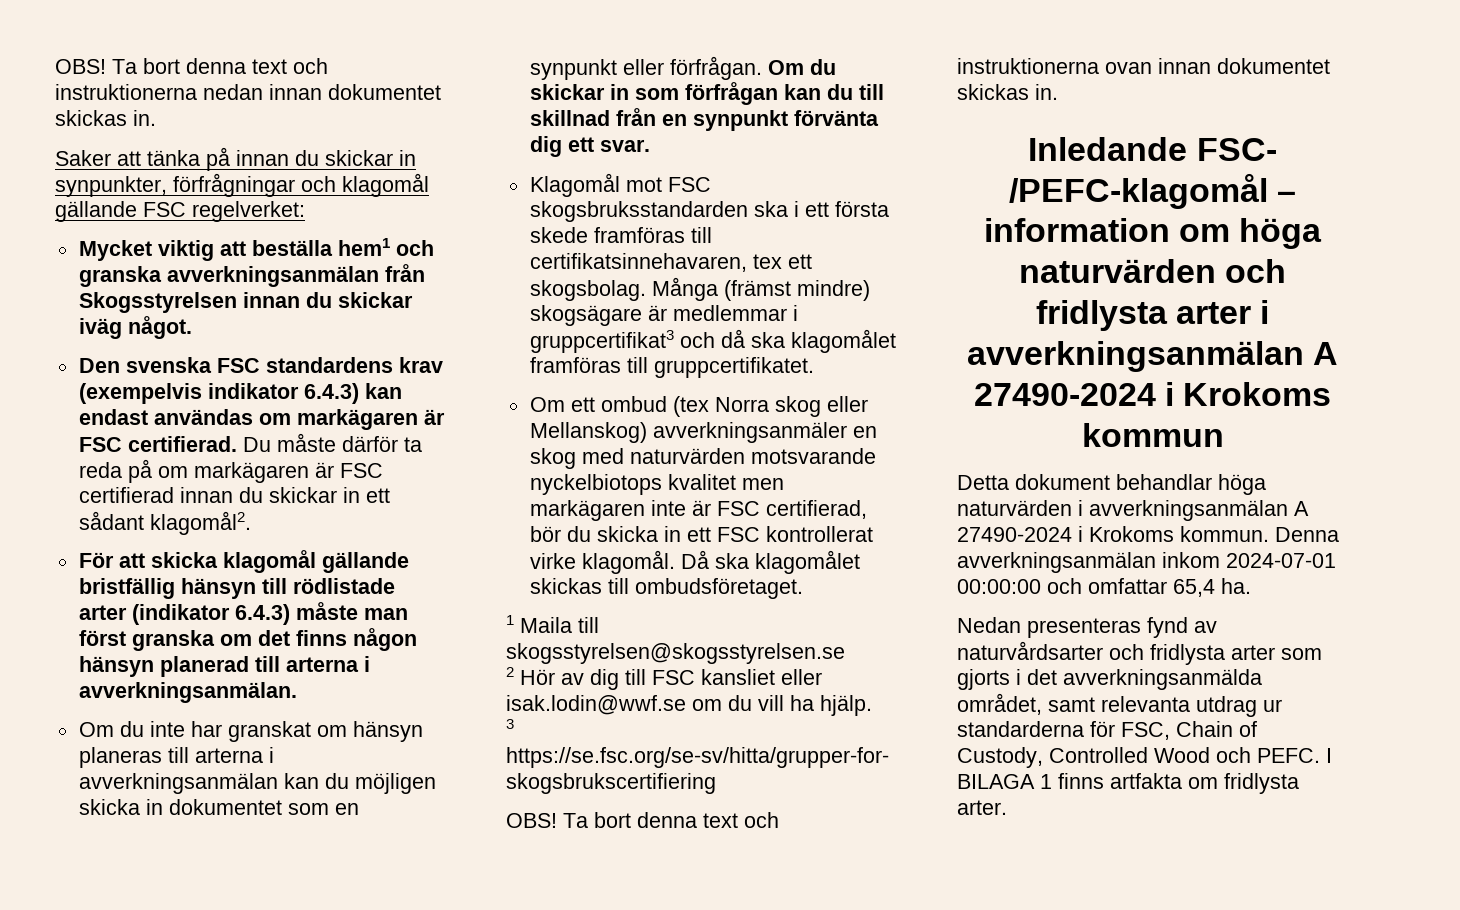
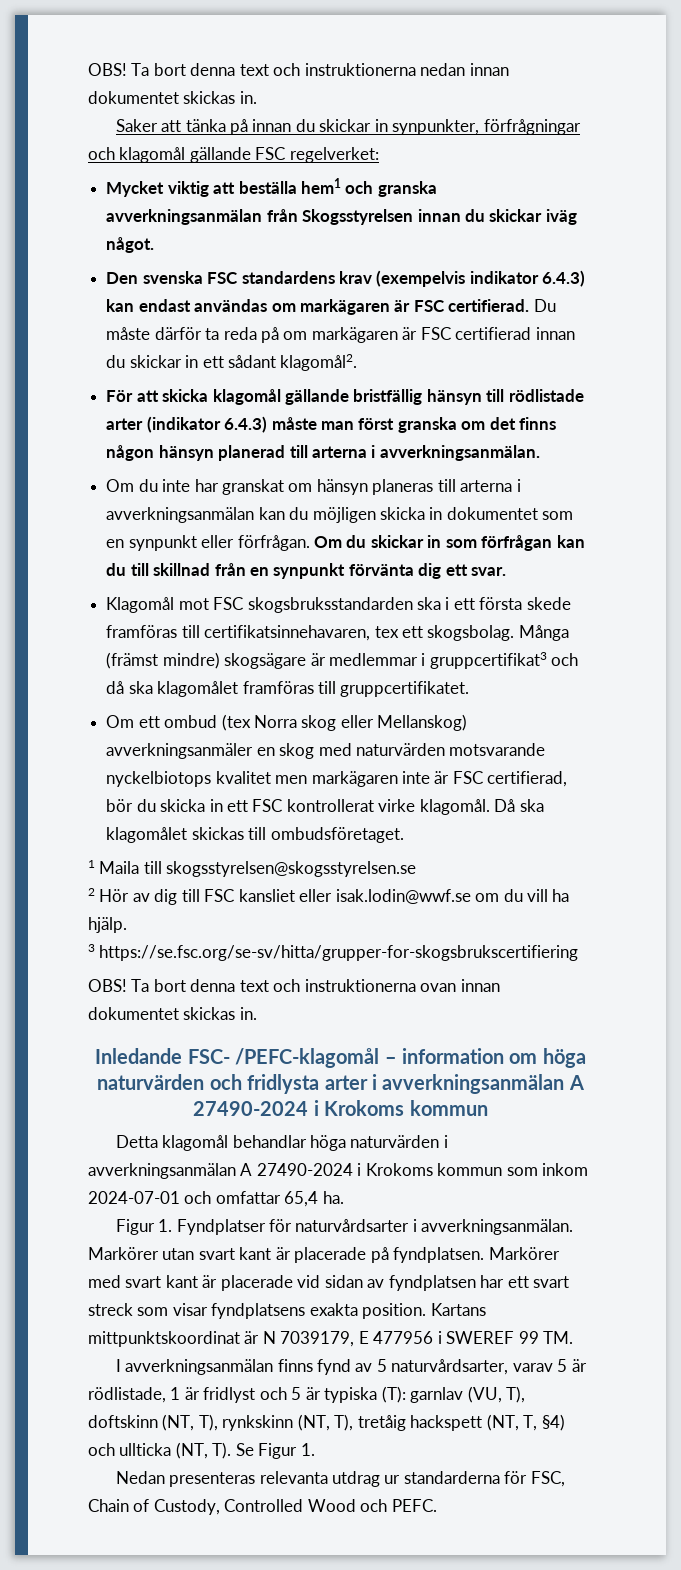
- Detta dokument behandlar höga naturvärden i avverkningsanmälan A 27490-2024 i Krokoms kommun. Denna avverkningsanmälan inkom 2024-07-01 00:00:00 och omfattar 65,4 ha.
+ Detta klagomål behandlar höga naturvärden i avverkningsanmälan A 27490-2024 i Krokoms kommun som inkom 2024-07-01 och omfattar 65,4 ha.
- Nedan presenteras fynd av naturvårdsarter och fridlysta arter som gjorts i det avverkningsanmälda området, samt relevanta utdrag ur standarderna för FSC, Chain of Custody, Controlled Wood och PEFC. I BILAGA 1 finns artfakta om fridlysta arter.
+ Figur 1. Fyndplatser för naturvårdsarter i avverkningsanmälan. Markörer utan svart kant är placerade på fyndplatsen. Markörer med svart kant är placerade vid sidan av fyndplatsen har ett svart streck som visar fyndplatsens exakta position. Kartans mittpunktskoordinat är N 7039179, E 477956 i SWEREF 99 TM.
+ I avverkningsanmälan finns fynd av 5 naturvårdsarter, varav 5 är rödlistade, 1 är fridlyst och 5 är typiska (T): garnlav (VU, T), doftskinn (NT, T), rynkskinn (NT, T), tretåig hackspett (NT, T, §4) och ullticka (NT, T). Se Figur 1.
+ Nedan presenteras relevanta utdrag ur standarderna för FSC, Chain of Custody, Controlled Wood och PEFC.

